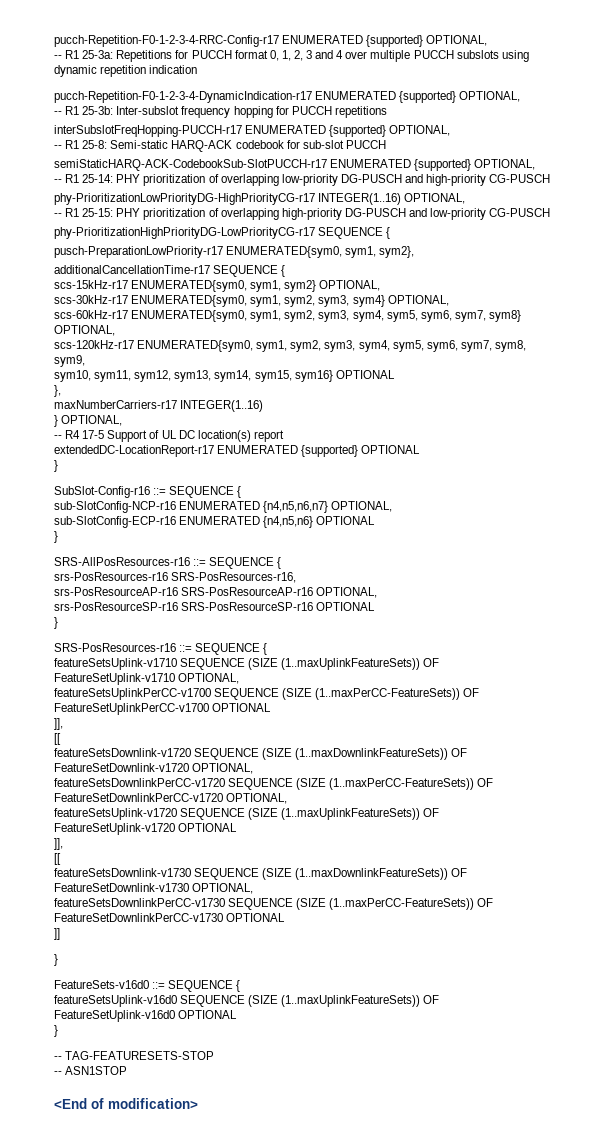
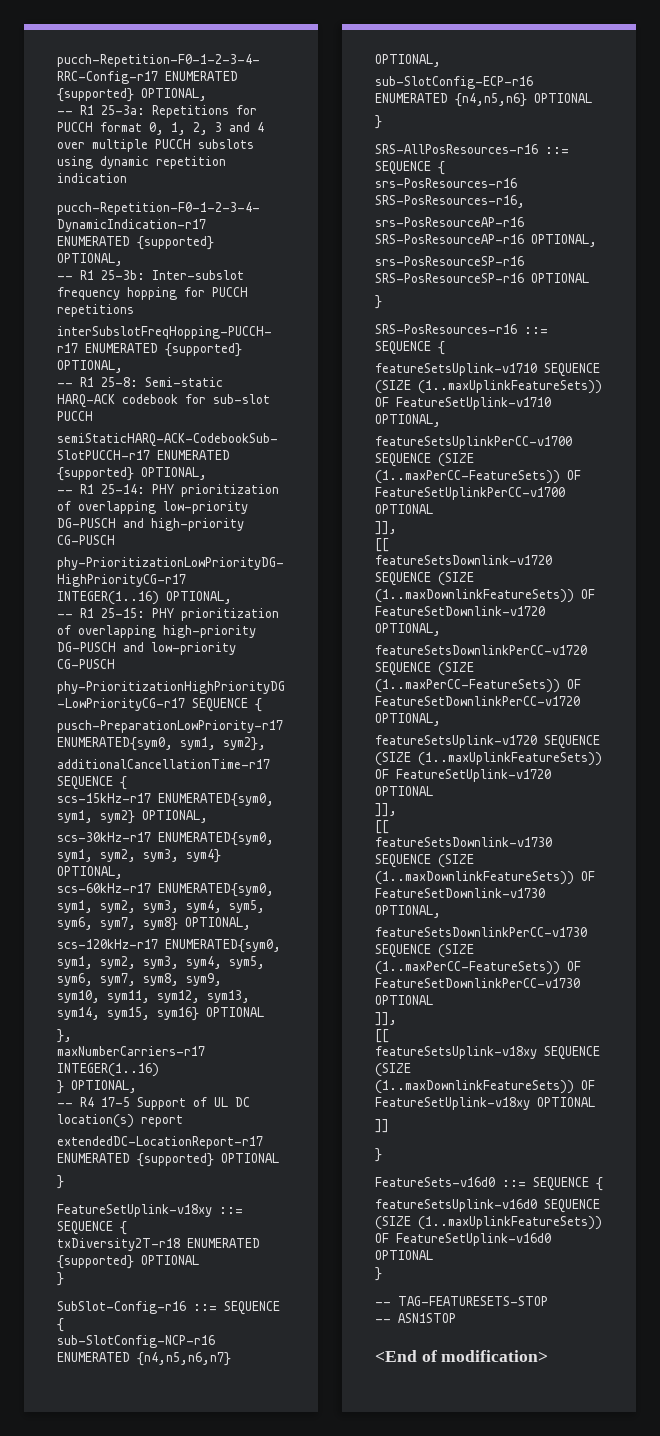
+ FeatureSetUplink-v18xy ::= SEQUENCE {
+ txDiversity2T-r18 ENUMERATED {supported} OPTIONAL
+ }
  featureSetsDownlinkPerCC-v1730 SEQUENCE (SIZE (1..maxPerCC-FeatureSets)) OF FeatureSetDownlinkPerCC-v1730 OPTIONAL
+ ]],
+ [[
+ featureSetsUplink-v18xy SEQUENCE (SIZE (1..maxDownlinkFeatureSets)) OF FeatureSetUplink-v18xy OPTIONAL

